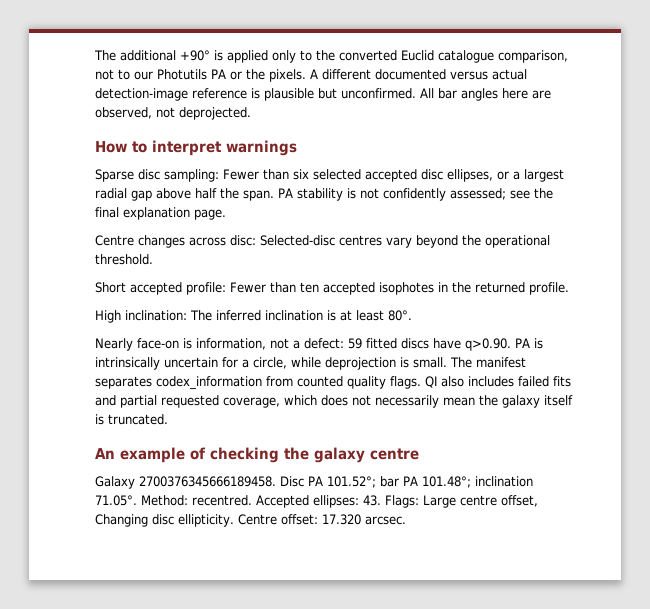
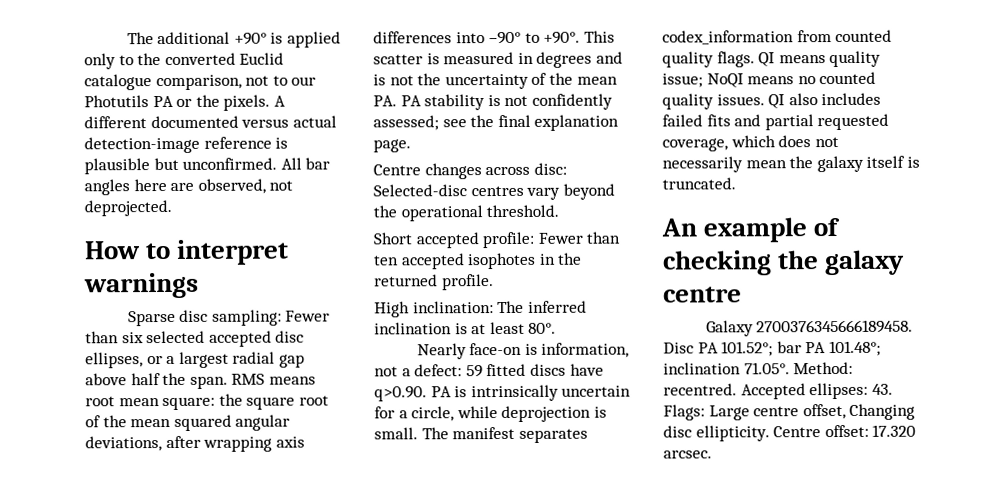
- PA stability is not confidently assessed; see the final explanation page.
+ RMS means root mean square: the square root of the mean squared angular deviations, after wrapping axis differences into −90° to +90°. This scatter is measured in degrees and is not the uncertainty of the mean PA. PA stability is not confidently assessed; see the final explanation page.
- QI also includes failed fits and partial requested coverage, which does not necessarily mean the galaxy itself is truncated.
+ QI means quality issue; NoQI means no counted quality issues. QI also includes failed fits and partial requested coverage, which does not necessarily mean the galaxy itself is truncated.

